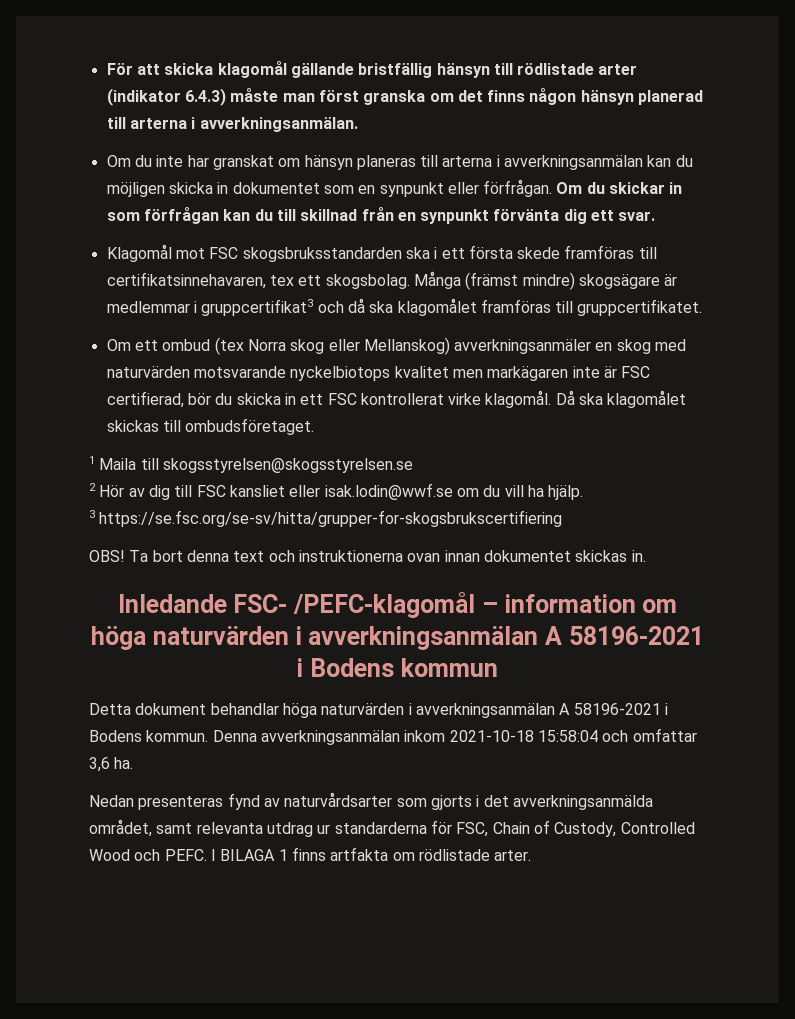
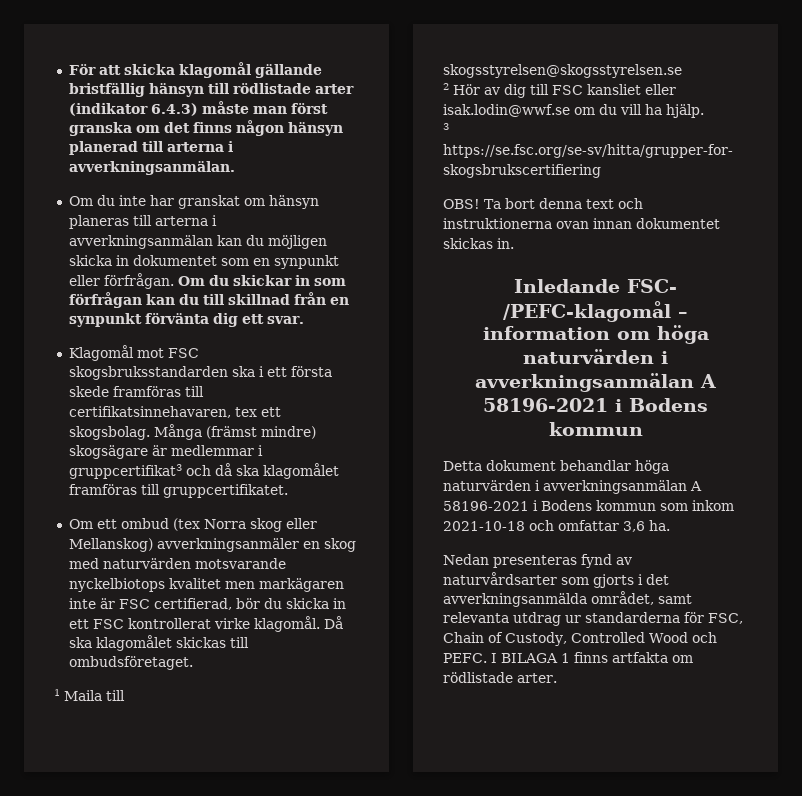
- Detta dokument behandlar höga naturvärden i avverkningsanmälan A 58196-2021 i Bodens kommun. Denna avverkningsanmälan inkom 2021-10-18 15:58:04 och omfattar 3,6 ha.
+ Detta dokument behandlar höga naturvärden i avverkningsanmälan A 58196-2021 i Bodens kommun som inkom 2021-10-18 och omfattar 3,6 ha.

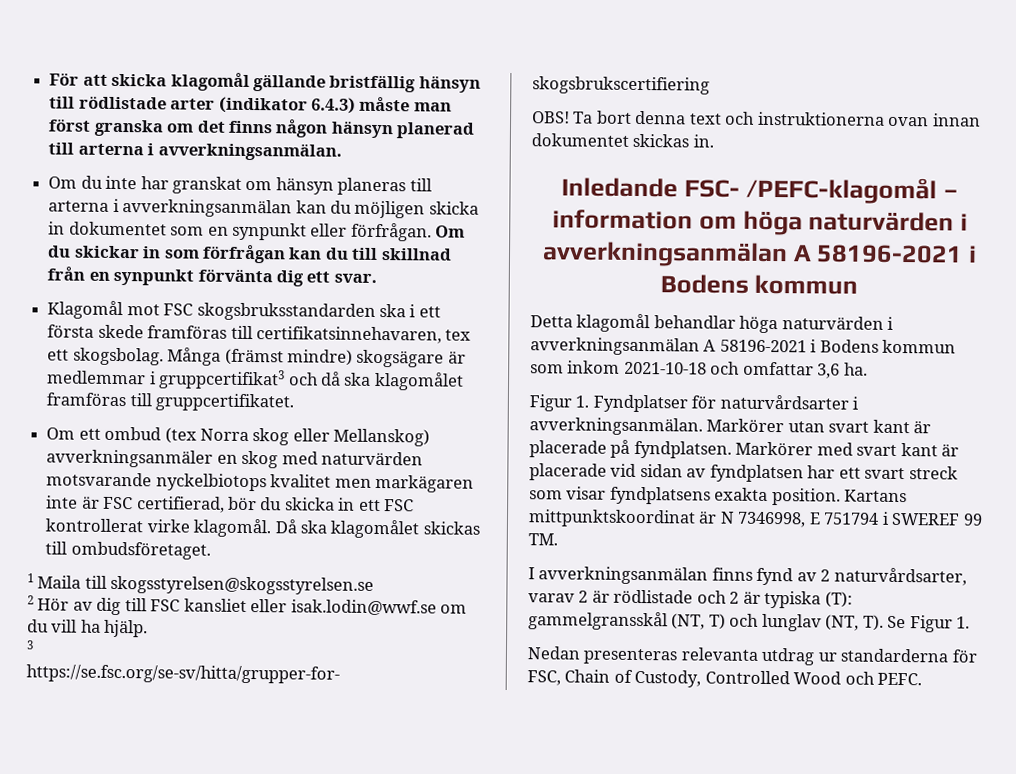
- Detta dokument behandlar höga naturvärden i avverkningsanmälan A 58196-2021 i Bodens kommun som inkom 2021-10-18 och omfattar 3,6 ha.
+ Detta klagomål behandlar höga naturvärden i avverkningsanmälan A 58196-2021 i Bodens kommun som inkom 2021-10-18 och omfattar 3,6 ha.
- Nedan presenteras fynd av naturvårdsarter som gjorts i det avverkningsanmälda området, samt relevanta utdrag ur standarderna för FSC, Chain of Custody, Controlled Wood och PEFC. I BILAGA 1 finns artfakta om rödlistade arter.
+ Figur 1. Fyndplatser för naturvårdsarter i avverkningsanmälan. Markörer utan svart kant är placerade på fyndplatsen. Markörer med svart kant är placerade vid sidan av fyndplatsen har ett svart streck som visar fyndplatsens exakta position. Kartans mittpunktskoordinat är N 7346998, E 751794 i SWEREF 99 TM.
+ I avverkningsanmälan finns fynd av 2 naturvårdsarter, varav 2 är rödlistade och 2 är typiska (T): gammelgransskål (NT, T) och lunglav (NT, T). Se Figur 1.
+ Nedan presenteras relevanta utdrag ur standarderna för FSC, Chain of Custody, Controlled Wood och PEFC.

